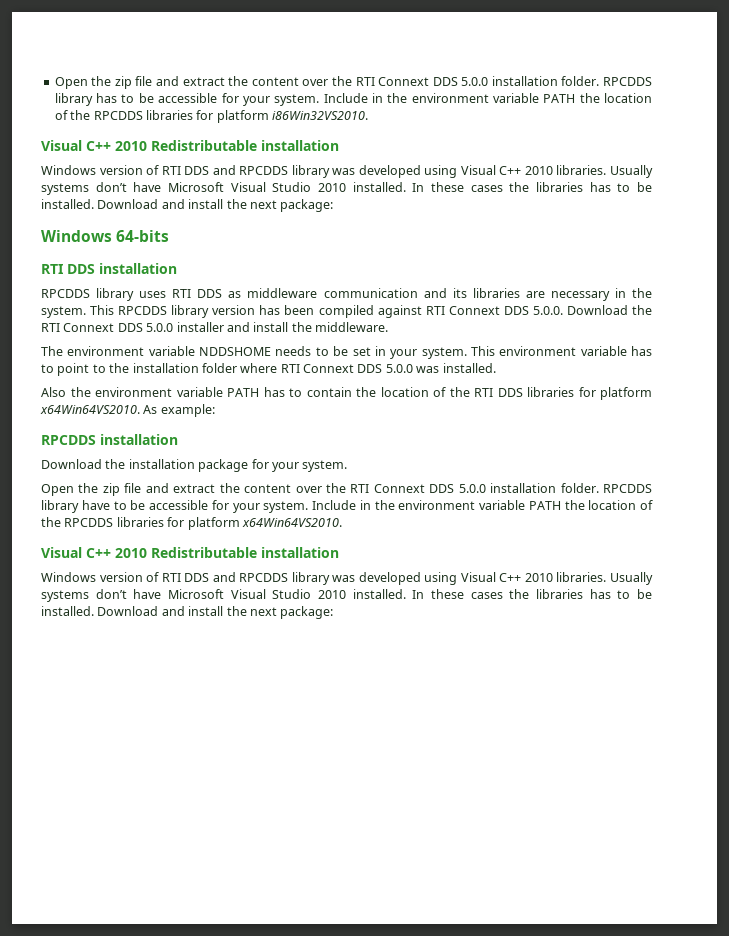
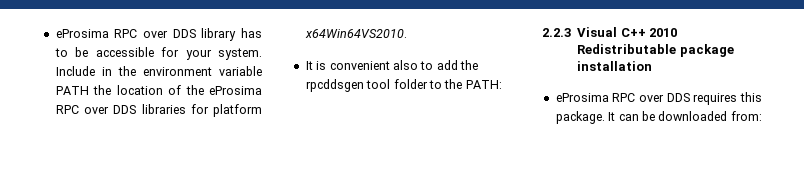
- Open the zip file and extract the content over the RTI Connext DDS 5.0.0 installation folder. RPCDDS library has to be accessible for your system.
+ eProsima RPC over DDS library has to be accessible for your system.
- Include in the environment variable PATH the location of the RPCDDS libraries for platform i86Win32VS2010.
- Visual C++ 2010 Redistributable installation
- Windows version of RTI DDS and RPCDDS library was developed using Visual C++ 2010 libraries. Usually systems don’t have Microsoft Visual Studio 2010 installed. In these cases the libraries has to be installed. Download and install the next package:
- Windows 64-bits
- RTI DDS installation
- RPCDDS library uses RTI DDS as middleware communication and its libraries are necessary in the system. This RPCDDS library version has been compiled against RTI Connext DDS 5.0.0. Download the RTI Connext DDS 5.0.0 installer and install the middleware.
- The environment variable NDDSHOME needs to be set in your system. This environment variable has to point to the installation folder where RTI Connext DDS 5.0.0 was installed.
- Also the environment variable PATH has to contain the location of the RTI DDS libraries for platform x64Win64VS2010. As example:
- RPCDDS installation
- Download the installation package for your system.
- Open the zip file and extract the content over the RTI Connext DDS 5.0.0 installation folder. RPCDDS library have to be accessible for your system. Include in the environment variable PATH the location of the RPCDDS libraries for platform x64Win64VS2010.
- Visual C++ 2010 Redistributable installation
- Windows version of RTI DDS and RPCDDS library was developed using Visual C++ 2010 libraries. Usually systems don’t have Microsoft Visual Studio 2010 installed. In these cases the libraries has to be installed. Download and install the next package:
+ Include in the environment variable PATH the location of the eProsima RPC over DDS libraries for platform x64Win64VS2010.
+ It is convenient also to add the rpcddsgen tool folder to the PATH:
+ 2.2.3 Visual C++ 2010 Redistributable package installation
+ eProsima RPC over DDS requires this package. It can be downloaded from:

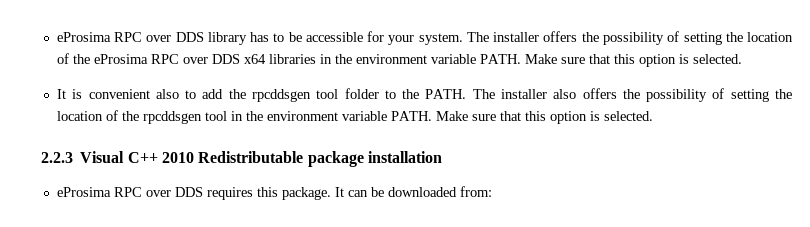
- Include in the environment variable PATH the location of the eProsima RPC over DDS libraries for platform x64Win64VS2010.
+ The installer offers the possibility of setting the location of the eProsima RPC over DDS x64 libraries in the environment variable PATH. Make sure that this option is selected.
- It is convenient also to add the rpcddsgen tool folder to the PATH:
+ It is convenient also to add the rpcddsgen tool folder to the PATH. The installer also offers the possibility of setting the location of the rpcddsgen tool in the environment variable PATH. Make sure that this option is selected.

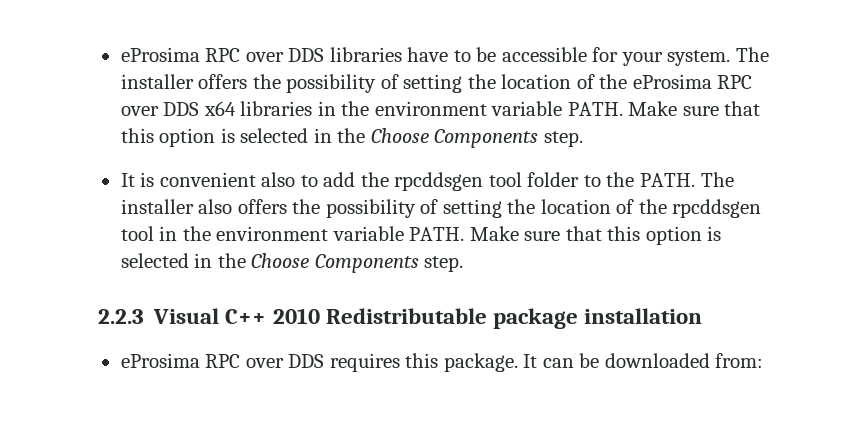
- eProsima RPC over DDS library has to be accessible for your system.
+ eProsima RPC over DDS libraries have to be accessible for your system.
- The installer offers the possibility of setting the location of the eProsima RPC over DDS x64 libraries in the environment variable PATH. Make sure that this option is selected.
+ The installer offers the possibility of setting the location of the eProsima RPC over DDS x64 libraries in the environment variable PATH. Make sure that this option is selected in the Choose Components step.
- The installer also offers the possibility of setting the location of the rpcddsgen tool in the environment variable PATH. Make sure that this option is selected.
+ The installer also offers the possibility of setting the location of the rpcddsgen tool in the environment variable PATH. Make sure that this option is selected in the Choose Components step.

